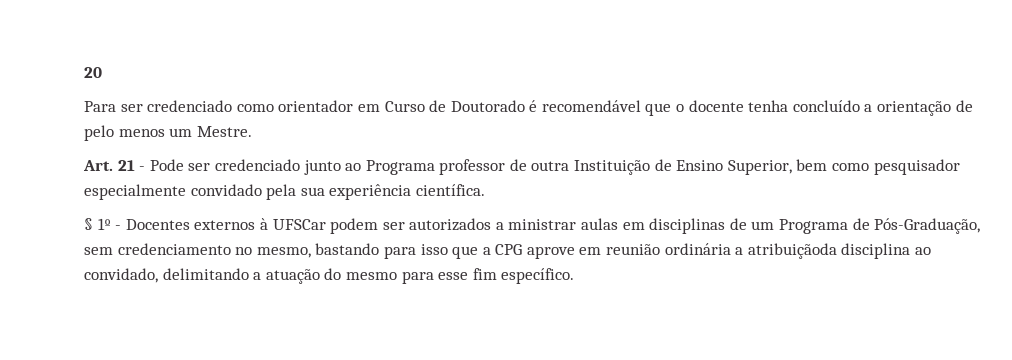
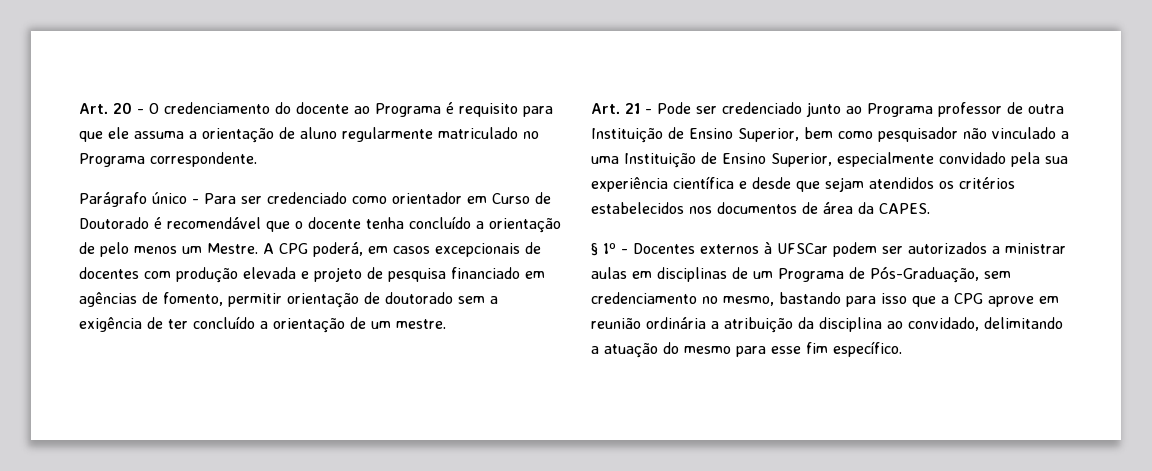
- 20
- Para ser credenciado como orientador em Curso de Doutorado é recomendável que o docente tenha concluído a orientação de pelo menos um Mestre.
+ Art. 20 - O credenciamento do docente ao Programa é requisito para que ele assuma a orientação de aluno regularmente matriculado no Programa correspondente.
+ Parágrafo único - Para ser credenciado como orientador em Curso de Doutorado é recomendável que o docente tenha concluído a orientação de pelo menos um Mestre. A CPG poderá, em casos excepcionais de docentes com produção elevada e projeto de pesquisa financiado em agências de fomento, permitir orientação de doutorado sem a exigência de ter concluído a orientação de um mestre.
- Art. 21 - Pode ser credenciado junto ao Programa professor de outra Instituição de Ensino Superior, bem como pesquisador especialmente convidado pela sua experiência científica.
+ Art. 21 - Pode ser credenciado junto ao Programa professor de outra Instituição de Ensino Superior, bem como pesquisador não vinculado a uma Instituição de Ensino Superior, especialmente convidado pela sua experiência científica e desde que sejam atendidos os critérios estabelecidos nos documentos de área da CAPES.
- § 1º - Docentes externos à UFSCar podem ser autorizados a ministrar aulas em disciplinas de um Programa de Pós-Graduação, sem credenciamento no mesmo, bastando para isso que a CPG aprove em reunião ordinária a atribuiçãoda disciplina ao convidado, delimitando a atuação do mesmo para esse fim específico.
+ § 1º - Docentes externos à UFSCar podem ser autorizados a ministrar aulas em disciplinas de um Programa de Pós-Graduação, sem credenciamento no mesmo, bastando para isso que a CPG aprove em reunião ordinária a atribuição da disciplina ao convidado, delimitando a atuação do mesmo para esse fim específico.

